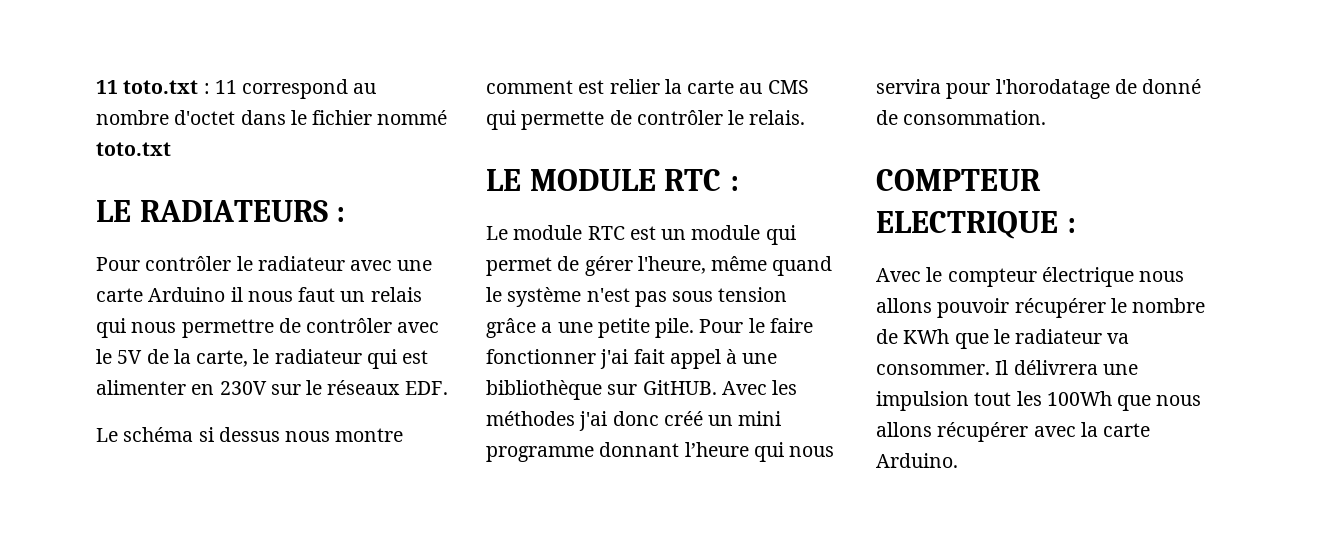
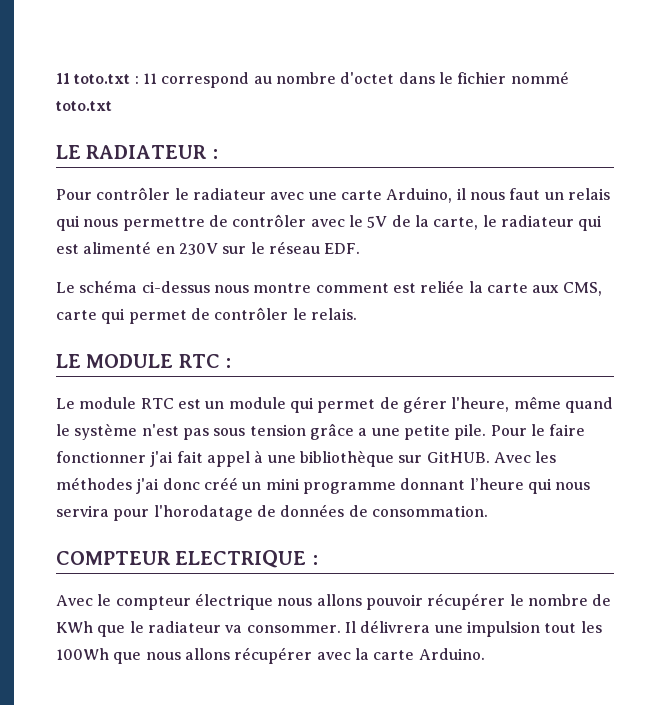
- LE RADIATEURS :
+ LE RADIATEUR :
- Pour contrôler le radiateur avec une carte Arduino il nous faut un relais qui nous permettre de contrôler avec le 5V de la carte, le radiateur qui est alimenter en 230V sur le réseaux EDF.
+ Pour contrôler le radiateur avec une carte Arduino, il nous faut un relais qui nous permettre de contrôler avec le 5V de la carte, le radiateur qui est alimenté en 230V sur le réseau EDF.
- Le schéma si dessus nous montre comment est relier la carte au CMS qui permette de contrôler le relais.
+ Le schéma ci-dessus nous montre comment est reliée la carte aux CMS, carte qui permet de contrôler le relais.
- Avec les méthodes j'ai donc créé un mini programme donnant l’heure qui nous servira pour l'horodatage de donné de consommation.
+ Avec les méthodes j'ai donc créé un mini programme donnant l’heure qui nous servira pour l'horodatage de données de consommation.

